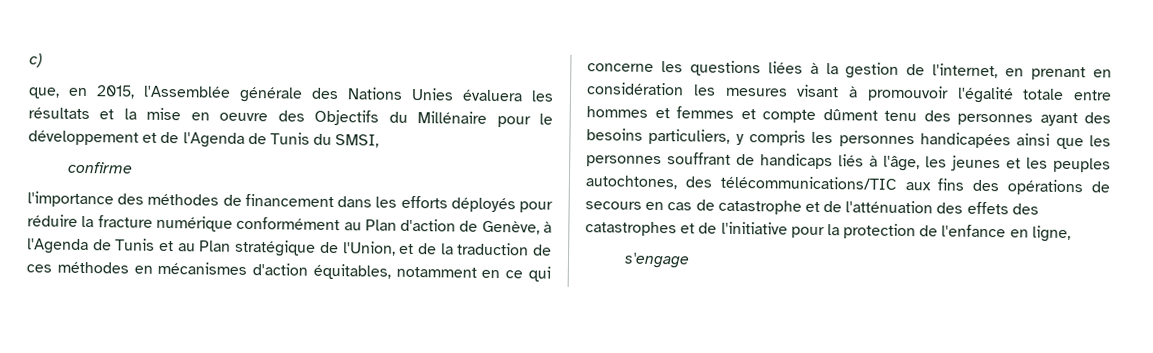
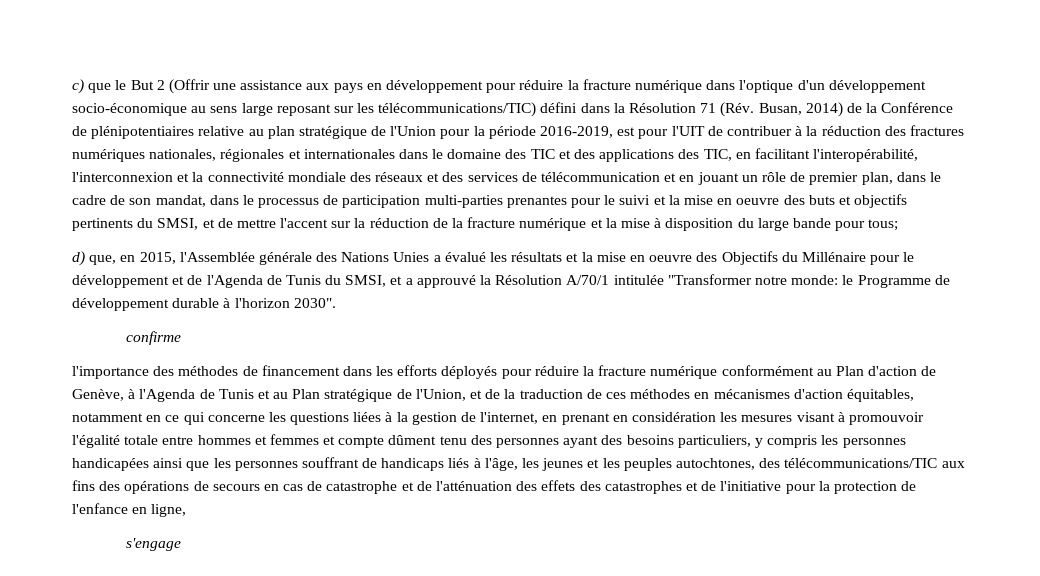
- c)
- que, en 2015, l'Assemblée générale des Nations Unies évaluera les résultats et la mise en oeuvre des Objectifs du Millénaire pour le développement et de l'Agenda de Tunis du SMSI,
+ c) que le But 2 (Offrir une assistance aux pays en développement pour réduire la fracture numérique dans l'optique d'un développement socio-économique au sens large reposant sur les télécommunications/TIC) défini dans la Résolution 71 (Rév. Busan, 2014) de la Conférence de plénipotentiaires relative au plan stratégique de l'Union pour la période 2016-2019, est pour l'UIT de contribuer à la réduction des fractures numériques nationales, régionales et internationales dans le domaine des TIC et des applications des TIC, en facilitant l'interopérabilité, l'interconnexion et la connectivité mondiale des réseaux et des services de télécommunication et en jouant un rôle de premier plan, dans le cadre de son mandat, dans le processus de participation multi-parties prenantes pour le suivi et la mise en oeuvre des buts et objectifs pertinents du SMSI, et de mettre l'accent sur la réduction de la fracture numérique et la mise à disposition du large bande pour tous;
+ d) que, en 2015, l'Assemblée générale des Nations Unies a évalué les résultats et la mise en oeuvre des Objectifs du Millénaire pour le développement et de l'Agenda de Tunis du SMSI, et a approuvé la Résolution A/70/1 intitulée "Transformer notre monde: le Programme de développement durable à l'horizon 2030".

